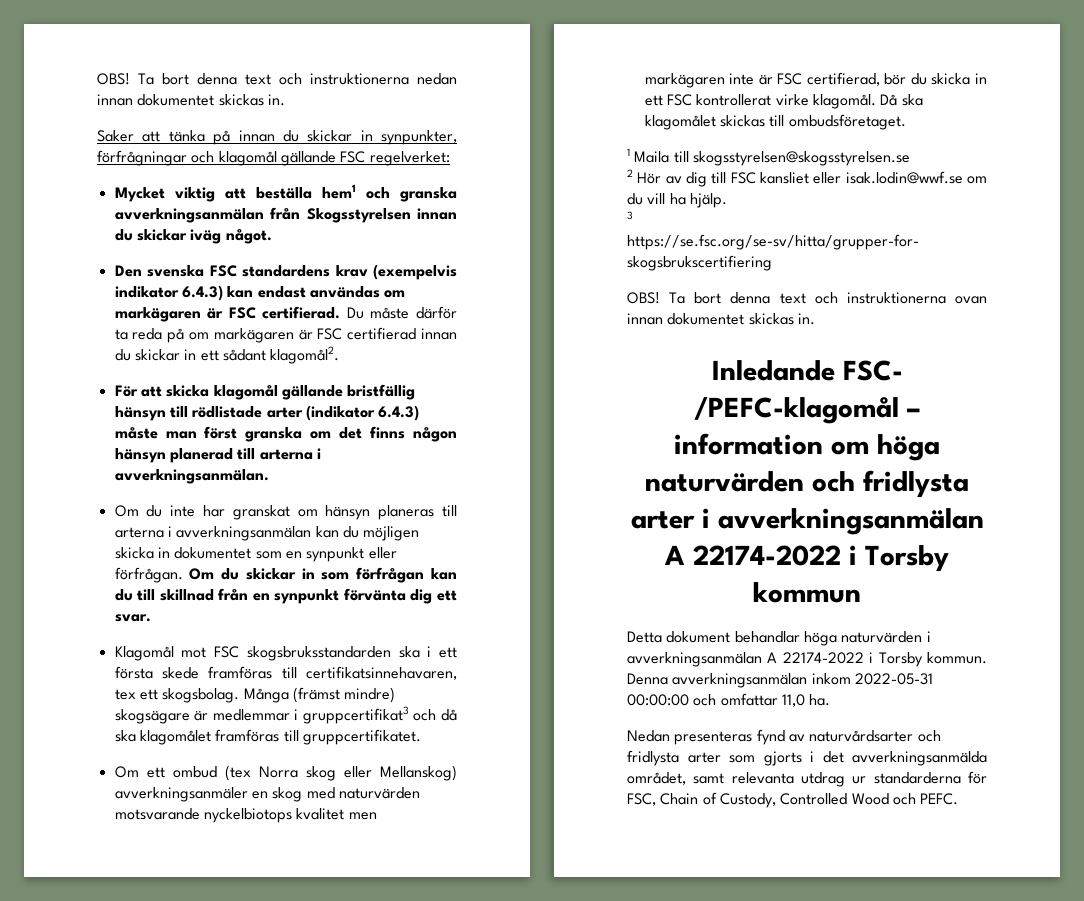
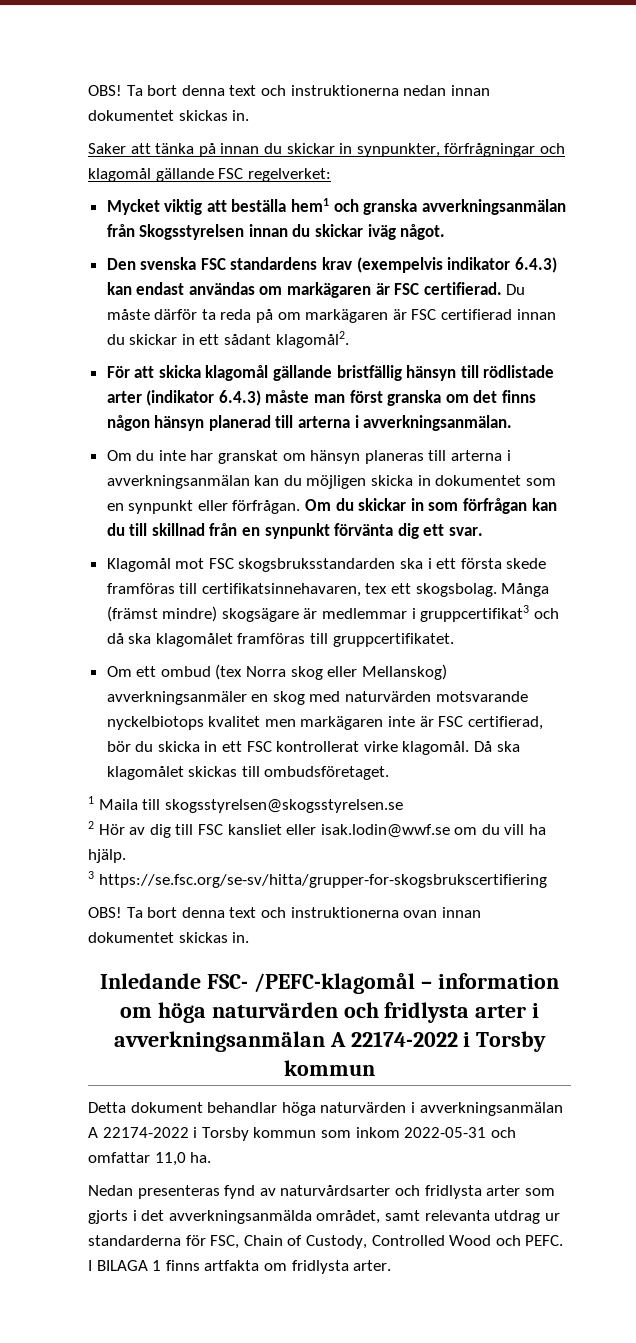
- Detta dokument behandlar höga naturvärden i avverkningsanmälan A 22174-2022 i Torsby kommun. Denna avverkningsanmälan inkom 2022-05-31 00:00:00 och omfattar 11,0 ha.
+ Detta dokument behandlar höga naturvärden i avverkningsanmälan A 22174-2022 i Torsby kommun som inkom 2022-05-31 och omfattar 11,0 ha.
+ I BILAGA 1 finns artfakta om fridlysta arter.

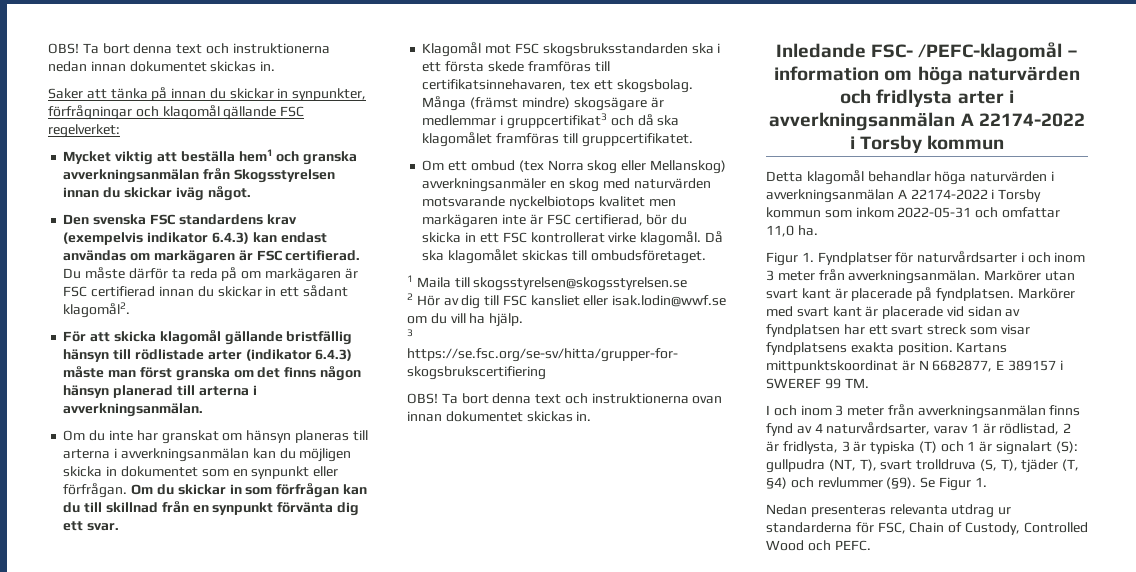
- Detta dokument behandlar höga naturvärden i avverkningsanmälan A 22174-2022 i Torsby kommun som inkom 2022-05-31 och omfattar 11,0 ha.
+ Detta klagomål behandlar höga naturvärden i avverkningsanmälan A 22174-2022 i Torsby kommun som inkom 2022-05-31 och omfattar 11,0 ha.
- Nedan presenteras fynd av naturvårdsarter och fridlysta arter som gjorts i det avverkningsanmälda området, samt relevanta utdrag ur standarderna för FSC, Chain of Custody, Controlled Wood och PEFC. I BILAGA 1 finns artfakta om fridlysta arter.
+ Figur 1. Fyndplatser för naturvårdsarter i och inom 3 meter från avverkningsanmälan. Markörer utan svart kant är placerade på fyndplatsen. Markörer med svart kant är placerade vid sidan av fyndplatsen har ett svart streck som visar fyndplatsens exakta position. Kartans mittpunktskoordinat är N 6682877, E 389157 i SWEREF 99 TM.
+ I och inom 3 meter från avverkningsanmälan finns fynd av 4 naturvårdsarter, varav 1 är rödlistad, 2 är fridlysta, 3 är typiska (T) och 1 är signalart (S): gullpudra (NT, T), svart trolldruva (S, T), tjäder (T, §4) och revlummer (§9). Se Figur 1.
+ Nedan presenteras relevanta utdrag ur standarderna för FSC, Chain of Custody, Controlled Wood och PEFC.

